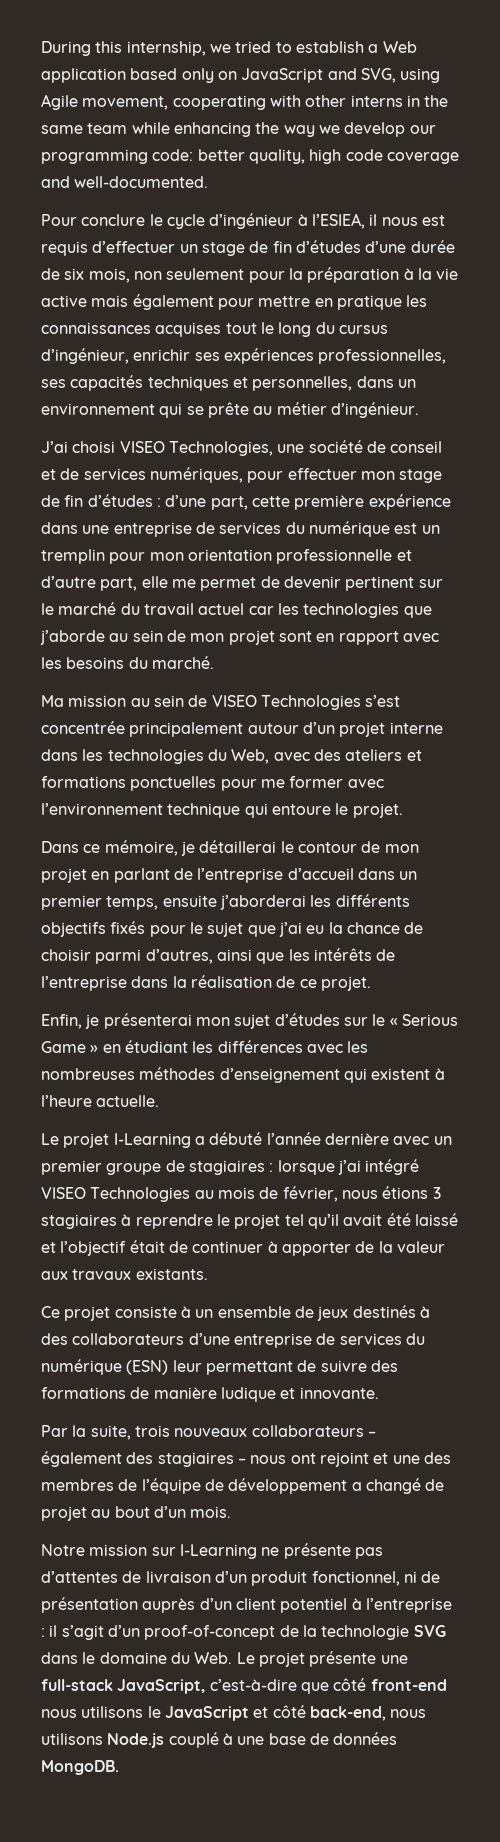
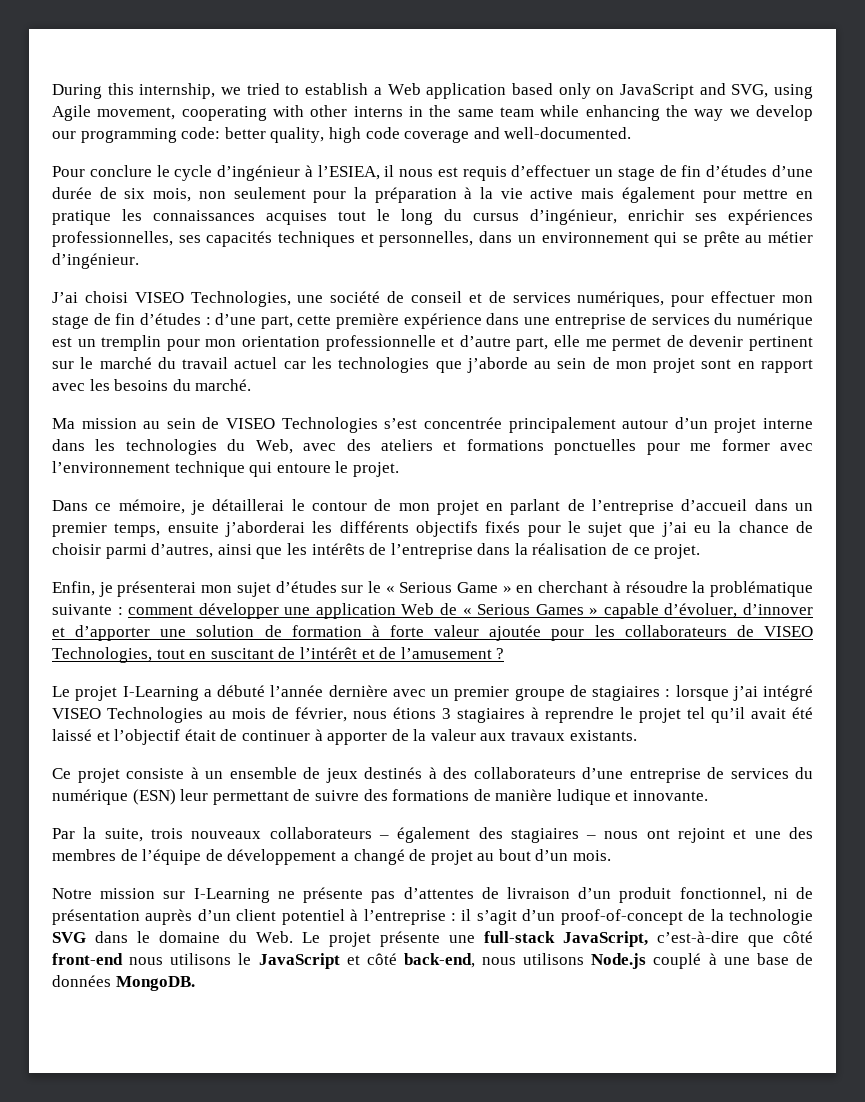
- Enfin, je présenterai mon sujet d’études sur le « Serious Game » en étudiant les différences avec les nombreuses méthodes d’enseignement qui existent à l’heure actuelle.
+ Enfin, je présenterai mon sujet d’études sur le « Serious Game » en cherchant à résoudre la problématique suivante : comment développer une application Web de « Serious Games » capable d’évoluer, d’innover et d’apporter une solution de formation à forte valeur ajoutée pour les collaborateurs de VISEO Technologies, tout en suscitant de l’intérêt et de l’amusement ?

